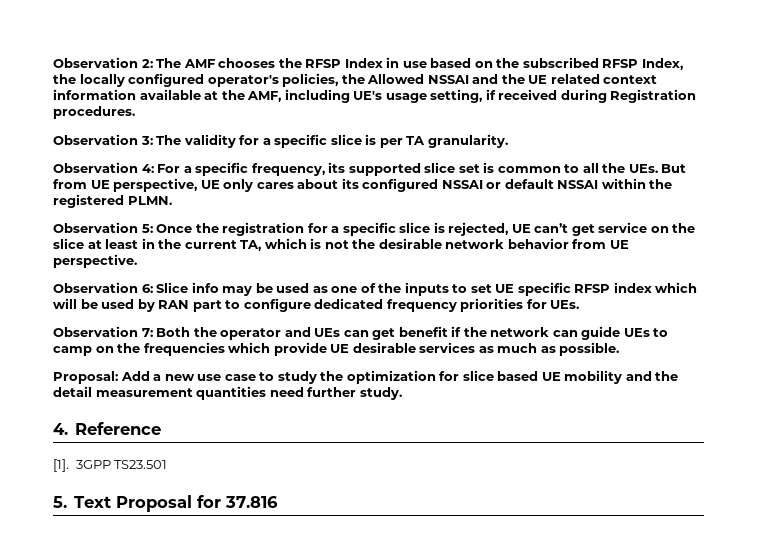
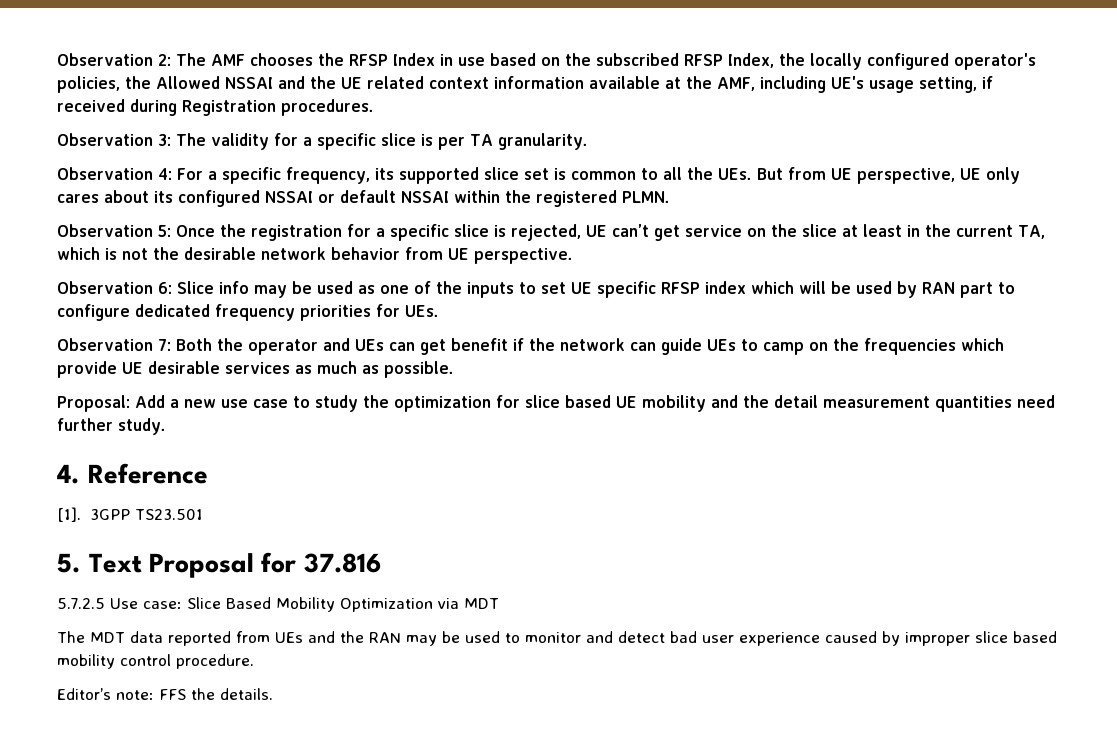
+ 5.7.2.5 Use case: Slice Based Mobility Optimization via MDT
+ The MDT data reported from UEs and the RAN may be used to monitor and detect bad user experience caused by improper slice based mobility control procedure.
+ Editor’s note: FFS the details.

